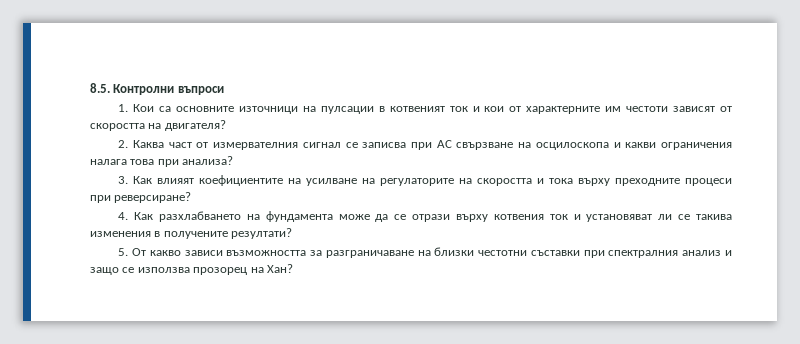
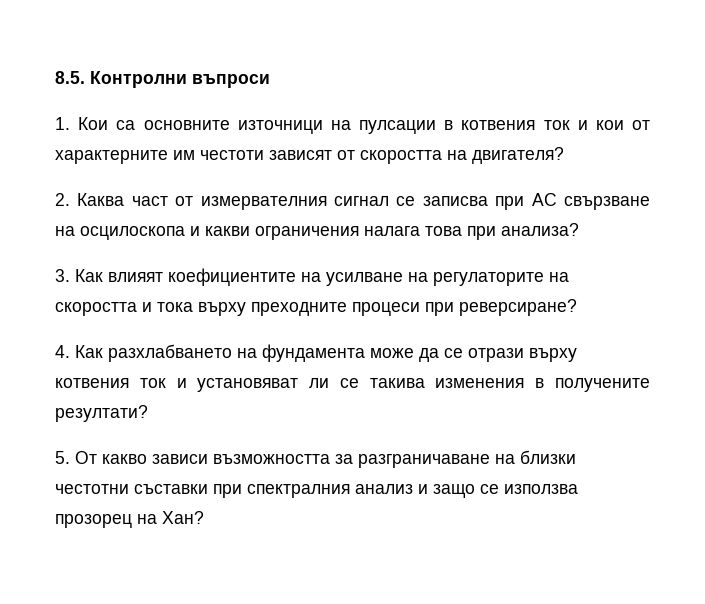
- 1. Кои са основните източници на пулсации в котвеният ток и кои от характерните им честоти зависят от скоростта на двигателя?
+ 1. Кои са основните източници на пулсации в котвения ток и кои от характерните им честоти зависят от скоростта на двигателя?

